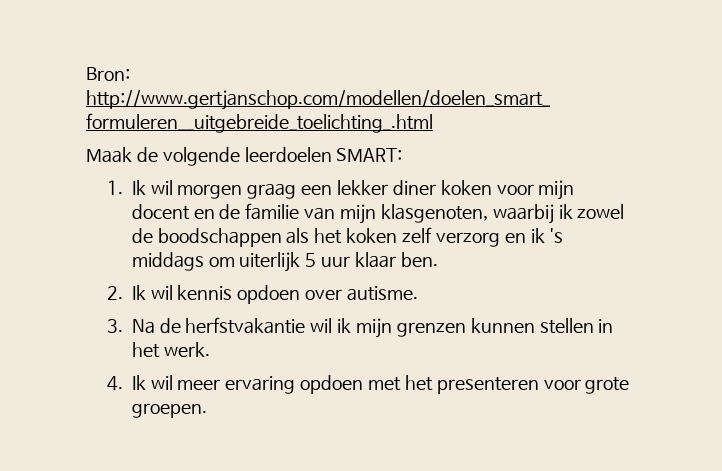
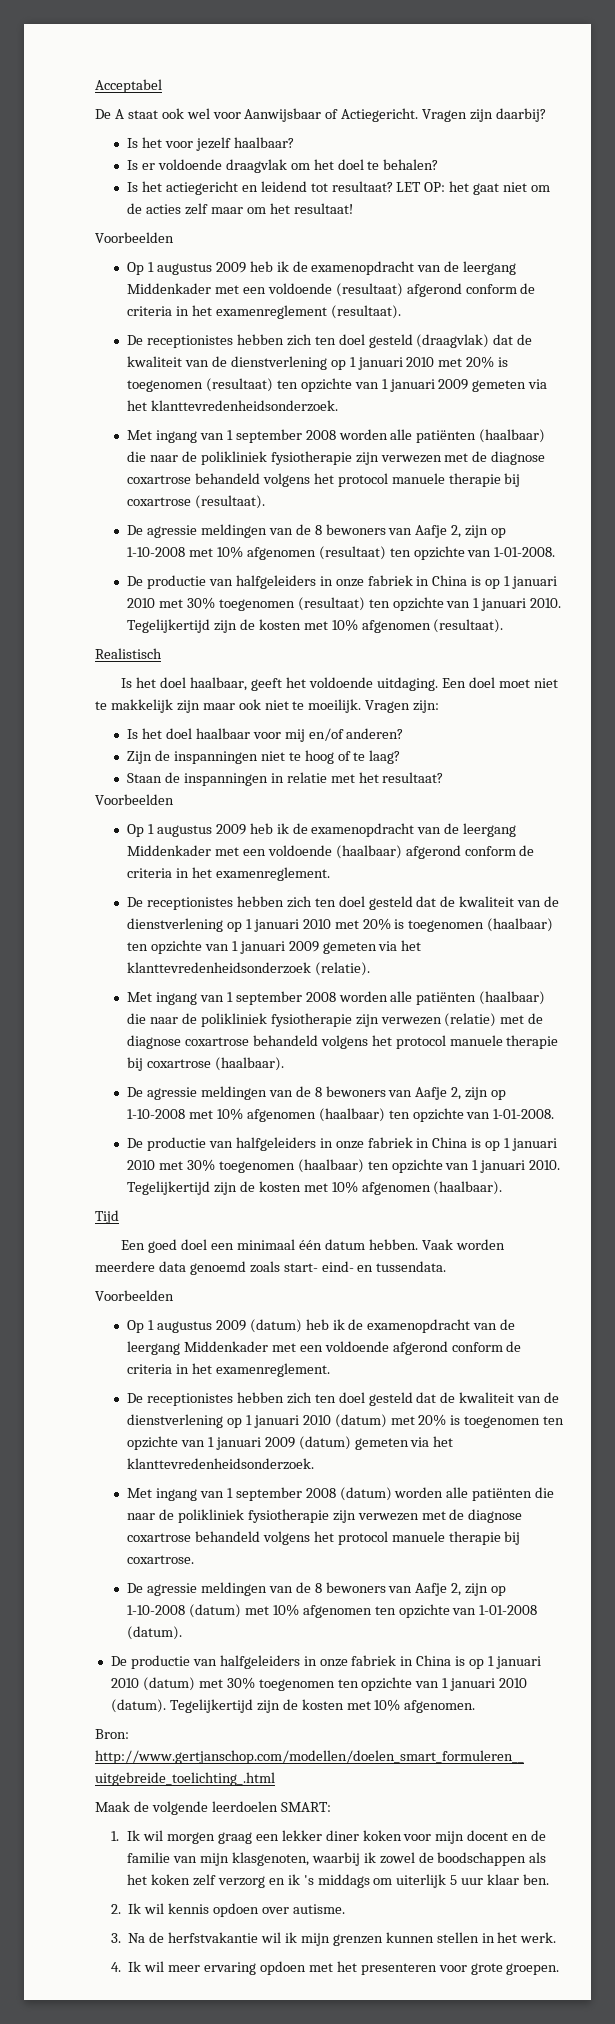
+ Acceptabel
+ De A staat ook wel voor Aanwijsbaar of Actiegericht. Vragen zijn daarbij?
+ Is het voor jezelf haalbaar?
+ Is er voldoende draagvlak om het doel te behalen?
+ Is het actiegericht en leidend tot resultaat? LET OP: het gaat niet om de acties zelf maar om het resultaat!
+ Voorbeelden
+ Op 1 augustus 2009 heb ik de examenopdracht van de leergang Middenkader met een voldoende (resultaat) afgerond conform de criteria in het examenreglement (resultaat).
+ De receptionistes hebben zich ten doel gesteld (draagvlak) dat de kwaliteit van de dienstverlening op 1 januari 2010 met 20% is toegenomen (resultaat) ten opzichte van 1 januari 2009 gemeten via het klanttevredenheidsonderzoek.
+ Met ingang van 1 september 2008 worden alle patiënten (haalbaar) die naar de polikliniek fysiotherapie zijn verwezen met de diagnose coxartrose behandeld volgens het protocol manuele therapie bij coxartrose (resultaat).
+ De agressie meldingen van de 8 bewoners van Aafje 2, zijn op 1-10-2008 met 10% afgenomen (resultaat) ten opzichte van 1-01-2008.
+ De productie van halfgeleiders in onze fabriek in China is op 1 januari 2010 met 30% toegenomen (resultaat) ten opzichte van 1 januari 2010. Tegelijkertijd zijn de kosten met 10% afgenomen (resultaat).
+ Realistisch
+ Is het doel haalbaar, geeft het voldoende uitdaging. Een doel moet niet te makkelijk zijn maar ook niet te moeilijk. Vragen zijn:
+ Is het doel haalbaar voor mij en/of anderen?
+ Zijn de inspanningen niet te hoog of te laag?
+ Staan de inspanningen in relatie met het resultaat?
+ Voorbeelden
+ Op 1 augustus 2009 heb ik de examenopdracht van de leergang Middenkader met een voldoende (haalbaar) afgerond conform de criteria in het examenreglement.
+ De receptionistes hebben zich ten doel gesteld dat de kwaliteit van de dienstverlening op 1 januari 2010 met 20% is toegenomen (haalbaar) ten opzichte van 1 januari 2009 gemeten via het klanttevredenheidsonderzoek (relatie).
+ Met ingang van 1 september 2008 worden alle patiënten (haalbaar) die naar de polikliniek fysiotherapie zijn verwezen (relatie) met de diagnose coxartrose behandeld volgens het protocol manuele therapie bij coxartrose (haalbaar).
+ De agressie meldingen van de 8 bewoners van Aafje 2, zijn op 1-10-2008 met 10% afgenomen (haalbaar) ten opzichte van 1-01-2008.
+ De productie van halfgeleiders in onze fabriek in China is op 1 januari 2010 met 30% toegenomen (haalbaar) ten opzichte van 1 januari 2010. Tegelijkertijd zijn de kosten met 10% afgenomen (haalbaar).
+ Tijd
+ Een goed doel een minimaal één datum hebben. Vaak worden meerdere data genoemd zoals start- eind- en tussendata.
+ Voorbeelden
+ Op 1 augustus 2009 (datum) heb ik de examenopdracht van de leergang Middenkader met een voldoende afgerond conform de criteria in het examenreglement.
+ De receptionistes hebben zich ten doel gesteld dat de kwaliteit van de dienstverlening op 1 januari 2010 (datum) met 20% is toegenomen ten opzichte van 1 januari 2009 (datum) gemeten via het klanttevredenheidsonderzoek.
+ Met ingang van 1 september 2008 (datum) worden alle patiënten die naar de polikliniek fysiotherapie zijn verwezen met de diagnose coxartrose behandeld volgens het protocol manuele therapie bij coxartrose.
+ De agressie meldingen van de 8 bewoners van Aafje 2, zijn op 1-10-2008 (datum) met 10% afgenomen ten opzichte van 1-01-2008 (datum).
+ De productie van halfgeleiders in onze fabriek in China is op 1 januari 2010 (datum) met 30% toegenomen ten opzichte van 1 januari 2010 (datum). Tegelijkertijd zijn de kosten met 10% afgenomen.

